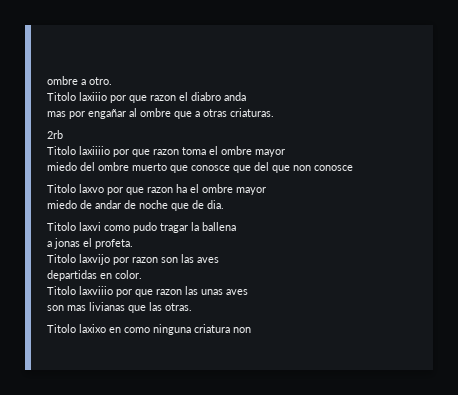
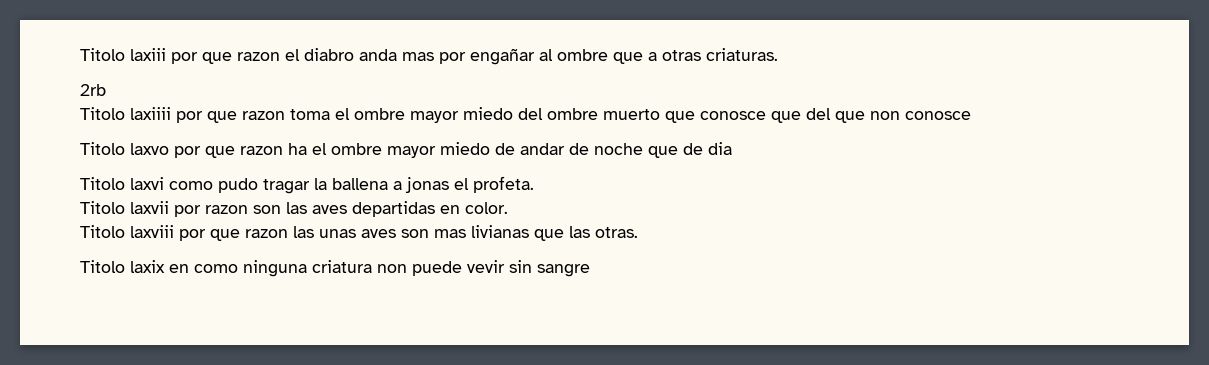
- ombre a otro.
- Titolo laxiiio por que razon el diabro anda
- mas por engañar al ombre que a otras criaturas.
+ Titolo laxiii por que razon el diabro anda mas por engañar al ombre que a otras criaturas.
- Titolo laxiiiio por que razon toma el ombre mayor
- miedo del ombre muerto que conosce que del que non conosce
+ Titolo laxiiii por que razon toma el ombre mayor miedo del ombre muerto que conosce que del que non conosce
- Titolo laxvo por que razon ha el ombre mayor
- miedo de andar de noche que de dia.
+ Titolo laxvo por que razon ha el ombre mayor miedo de andar de noche que de dia
- Titolo laxvi como pudo tragar la ballena
- a jonas el profeta.
+ Titolo laxvi como pudo tragar la ballena a jonas el profeta.
- Titolo laxvijo por razon son las aves
- departidas en color.
+ Titolo laxvii por razon son las aves departidas en color.
- Titolo laxviiio por que razon las unas aves
- son mas livianas que las otras.
+ Titolo laxviii por que razon las unas aves son mas livianas que las otras.
- Titolo laxixo en como ninguna criatura non
+ Titolo laxix en como ninguna criatura non puede vevir sin sangre

